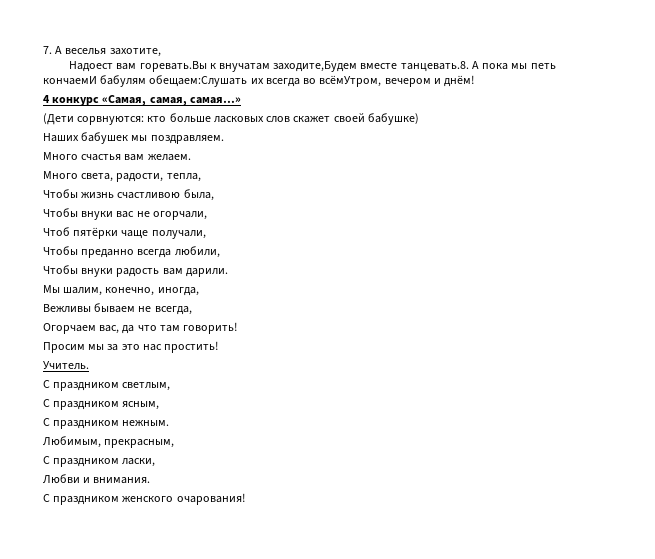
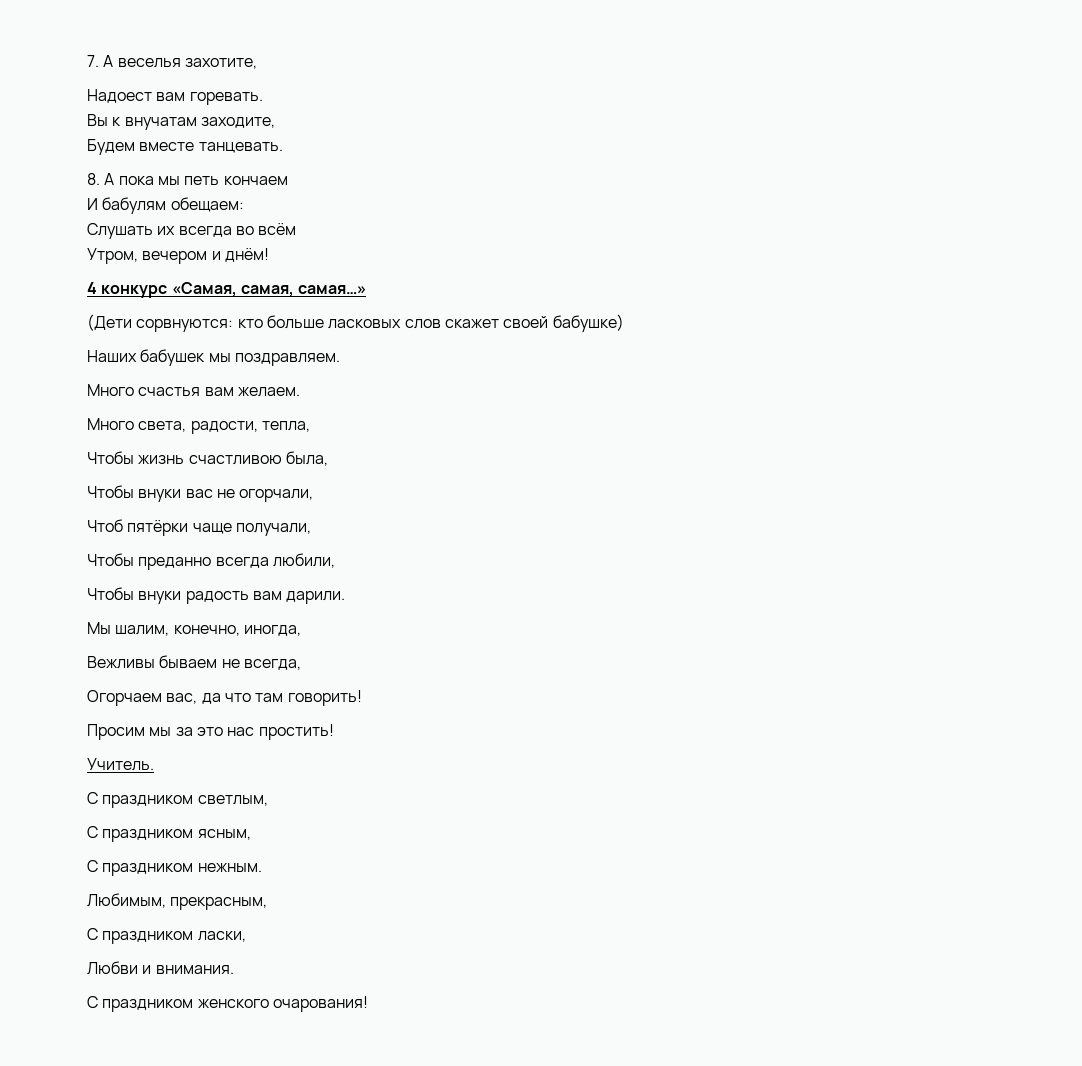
- Надоест вам горевать.Вы к внучатам заходите,Будем вместе танцевать.8. А пока мы петь кончаемИ бабулям обещаем:Слушать их всегда во всёмУтром, вечером и днём!
+ Надоест вам горевать.
+ Вы к внучатам заходите,
+ Будем вместе танцевать.
+ 8. А пока мы петь кончаем
+ И бабулям обещаем:
+ Слушать их всегда во всём
+ Утром, вечером и днём!

